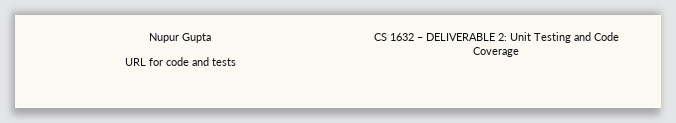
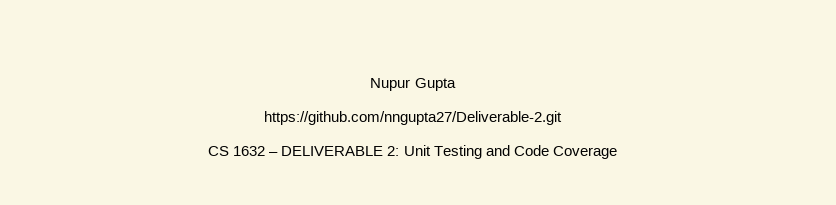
- URL for code and tests
+ https://github.com/nngupta27/Deliverable-2.git

